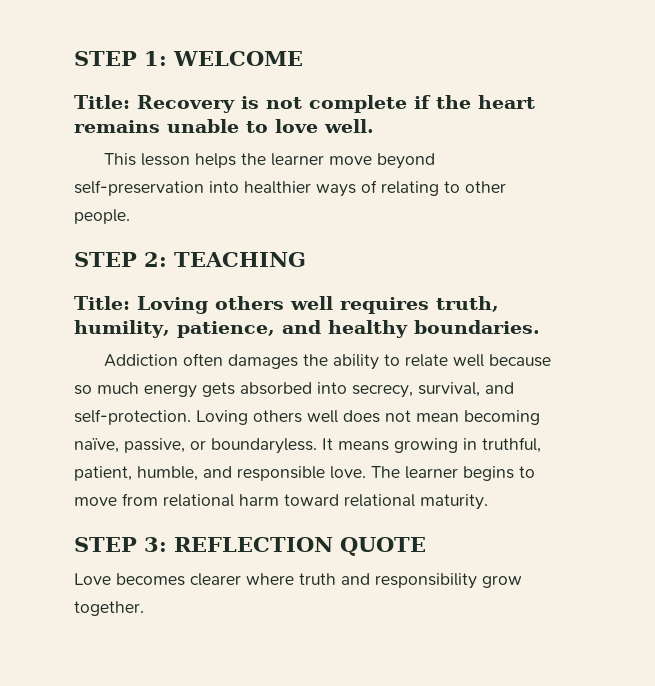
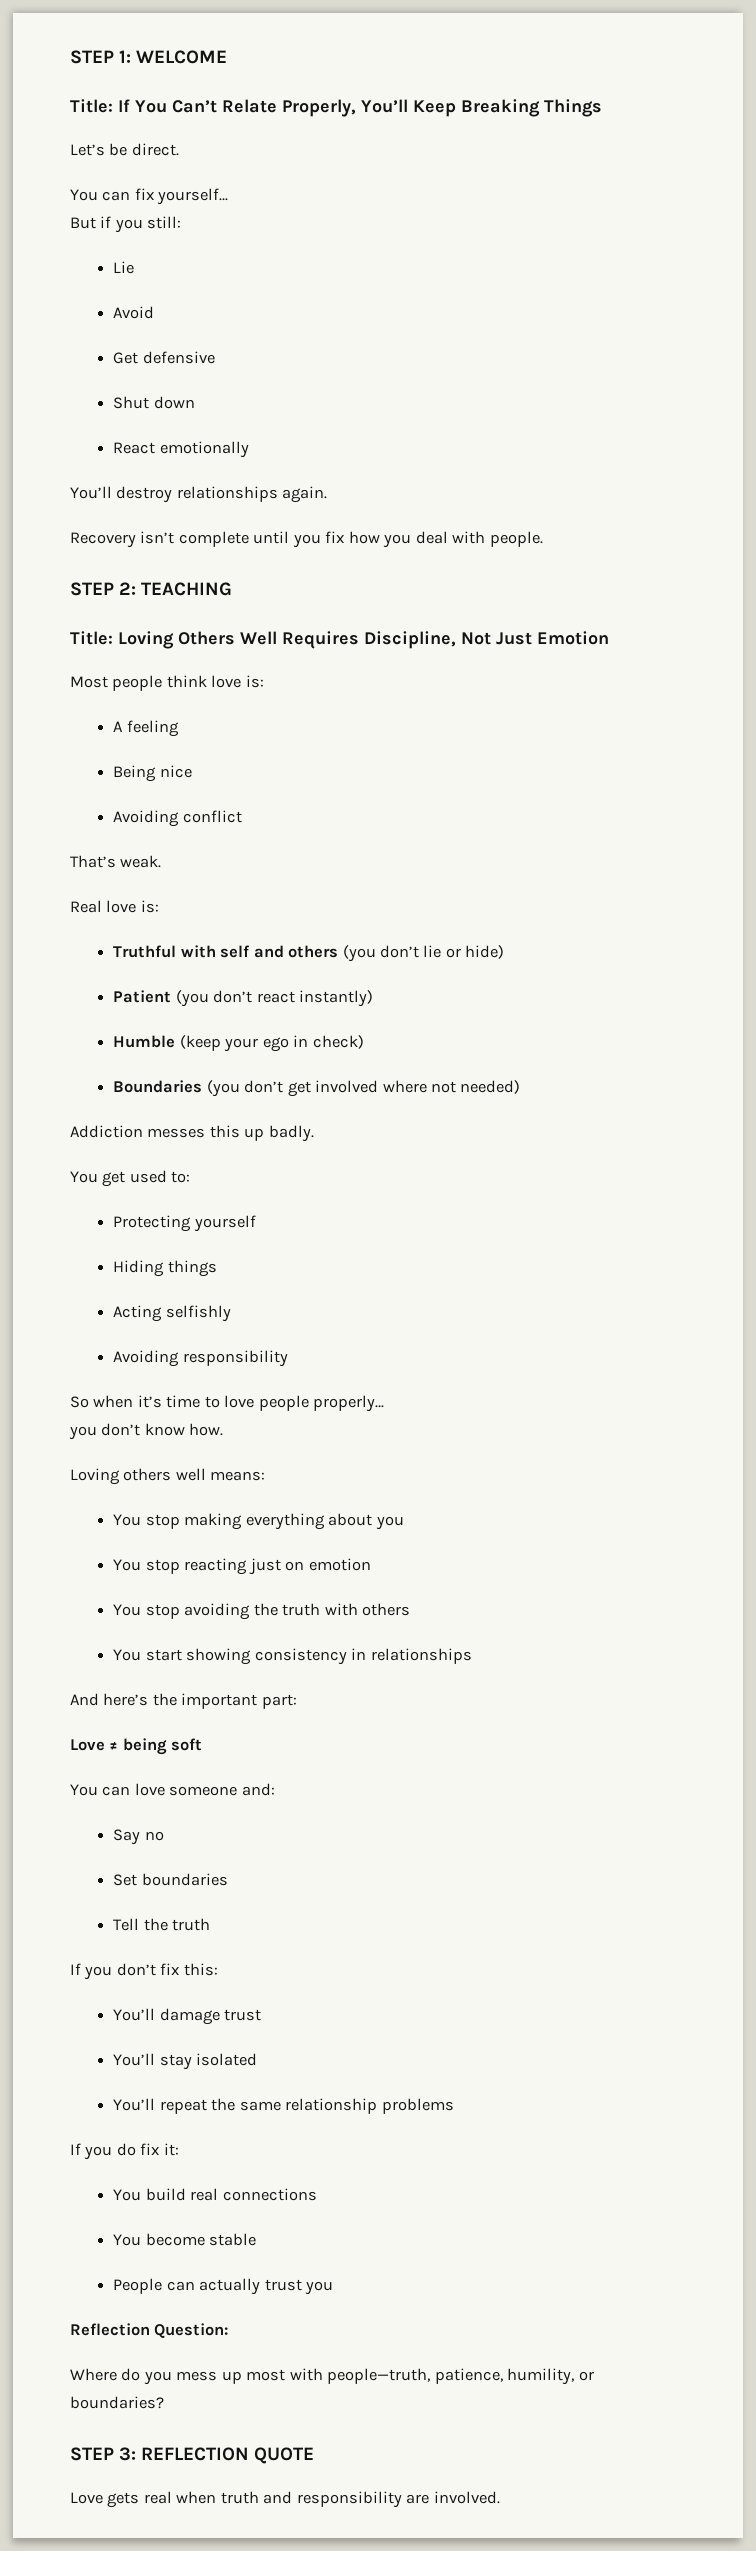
- Title: Recovery is not complete if the heart remains unable to love well.
- This lesson helps the learner move beyond self-preservation into healthier ways of relating to other people.
+ Title: If You Can’t Relate Properly, You’ll Keep Breaking Things
+ Let’s be direct.
+ You can fix yourself…
+ But if you still:
+ Lie
+ Avoid
+ Get defensive
+ Shut down
+ React emotionally
+ You’ll destroy relationships again.
+ Recovery isn’t complete until you fix how you deal with people.
- Title: Loving others well requires truth, humility, patience, and healthy boundaries.
- Addiction often damages the ability to relate well because so much energy gets absorbed into secrecy, survival, and self-protection. Loving others well does not mean becoming naïve, passive, or boundaryless. It means growing in truthful, patient, humble, and responsible love. The learner begins to move from relational harm toward relational maturity.
+ Title: Loving Others Well Requires Discipline, Not Just Emotion
+ Most people think love is:
+ A feeling
+ Being nice
+ Avoiding conflict
+ That’s weak.
+ Real love is:
+ Truthful with self and others (you don’t lie or hide)
+ Patient (you don’t react instantly)
+ Humble (keep your ego in check)
+ Boundaries (you don’t get involved where not needed)
+ Addiction messes this up badly.
+ You get used to:
+ Protecting yourself
+ Hiding things
+ Acting selfishly
+ Avoiding responsibility
+ So when it’s time to love people properly…
+ you don’t know how.
+ Loving others well means:
+ You stop making everything about you
+ You stop reacting just on emotion
+ You stop avoiding the truth with others
+ You start showing consistency in relationships
+ And here’s the important part:
+ Love ≠ being soft
+ You can love someone and:
+ Say no
+ Set boundaries
+ Tell the truth
+ If you don’t fix this:
+ You’ll damage trust
+ You’ll stay isolated
+ You’ll repeat the same relationship problems
+ If you do fix it:
+ You build real connections
+ You become stable
+ People can actually trust you
+ Reflection Question:
+ Where do you mess up most with people—truth, patience, humility, or boundaries?
- Love becomes clearer where truth and responsibility grow together.
+ Love gets real when truth and responsibility are involved.

